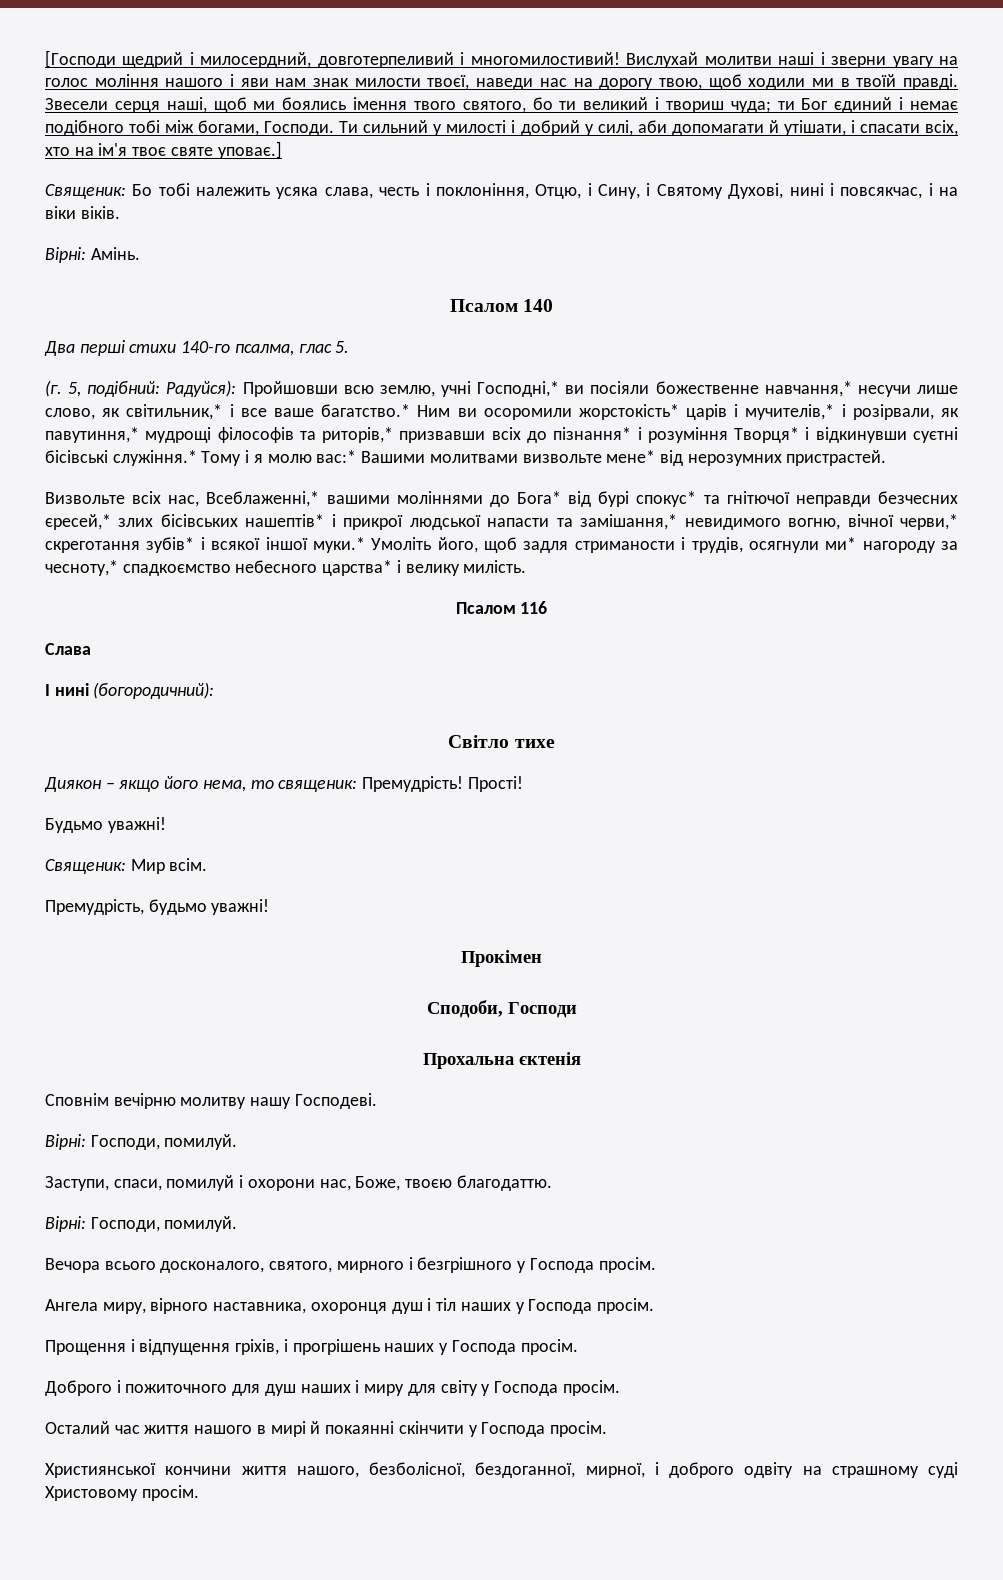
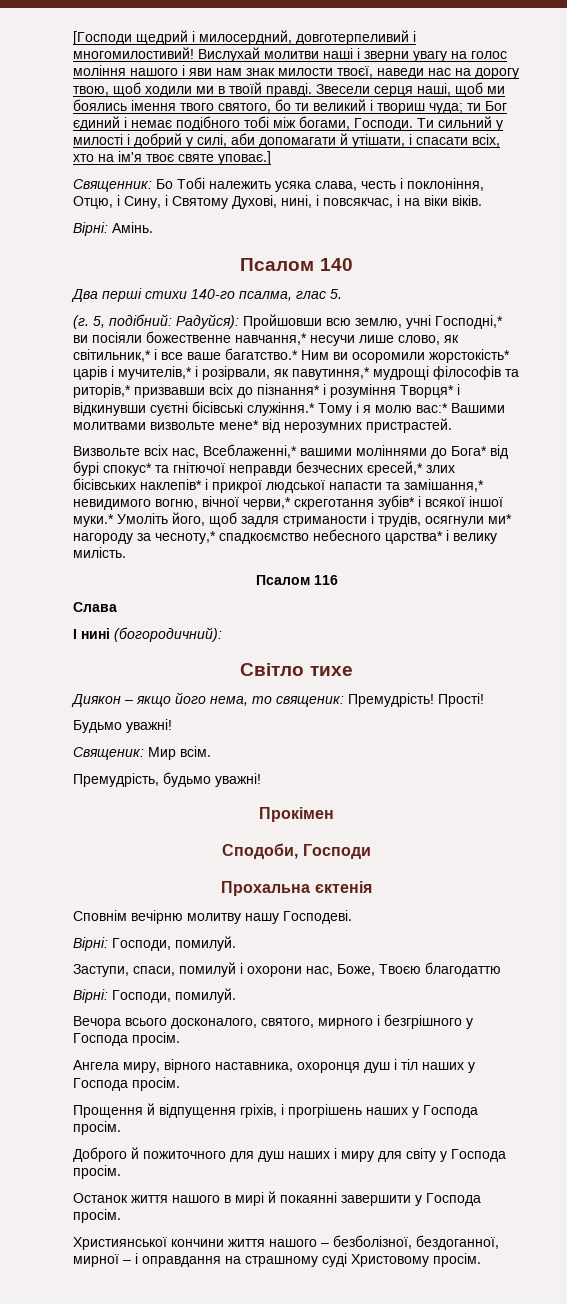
- Священик: Бо тобі належить усяка слава, честь і поклоніння, Отцю, і Сину, і Святому Духові, нині і повсякчас, і на віки віків.
+ Священник: Бо Тобі належить усяка слава, честь і поклоніння, Отцю, і Сину, і Святому Духові, нині, і повсякчас, і на віки віків.
- Визвольте всіх нас, Всеблаженні,* вашими моліннями до Бога* від бурі спокус* та гнітючої неправди безчесних єресей,* злих бісівських нашептів* і прикрої людської напасти та замішання,* невидимого вогню, вічної черви,* скреготання зубів* і всякої іншої муки.* Умоліть його, щоб задля стриманости і трудів, осягнули ми* нагороду за чесноту,* спадкоємство небесного царства* і велику милість.
+ Визвольте всіх нас, Всеблаженні,* вашими моліннями до Бога* від бурі спокус* та гнітючої неправди безчесних єресей,* злих бісівських наклепів* і прикрої людської напасти та замішання,* невидимого вогню, вічної черви,* скреготання зубів* і всякої іншої муки.* Умоліть його, щоб задля стриманости і трудів, осягнули ми* нагороду за чесноту,* спадкоємство небесного царства* і велику милість.
- Заступи, спаси, помилуй і охорони нас, Боже, твоєю благодаттю.
+ Заступи, спаси, помилуй і охорони нас, Боже, Твоєю благодаттю
- Прощення і відпущення гріхів, і прогрішень наших у Господа просім.
+ Прощення й відпущення гріхів, і прогрішень наших у Господа просім.
- Доброго і пожиточного для душ наших і миру для світу у Господа просім.
+ Доброго й пожиточного для душ наших і миру для світу у Господа просім.
- Осталий час життя нашого в мирі й покаянні скінчити у Господа просім.
+ Останок життя нашого в мирі й покаянні завершити у Господа просім.
- Християнської кончини життя нашого, безболісної, бездоганної, мирної, і доброго одвіту на страшному суді Христовому просім.
+ Християнської кончини життя нашого – безболізної, бездоганної, мирної – і оправдання на страшному суді Христовому просім.

